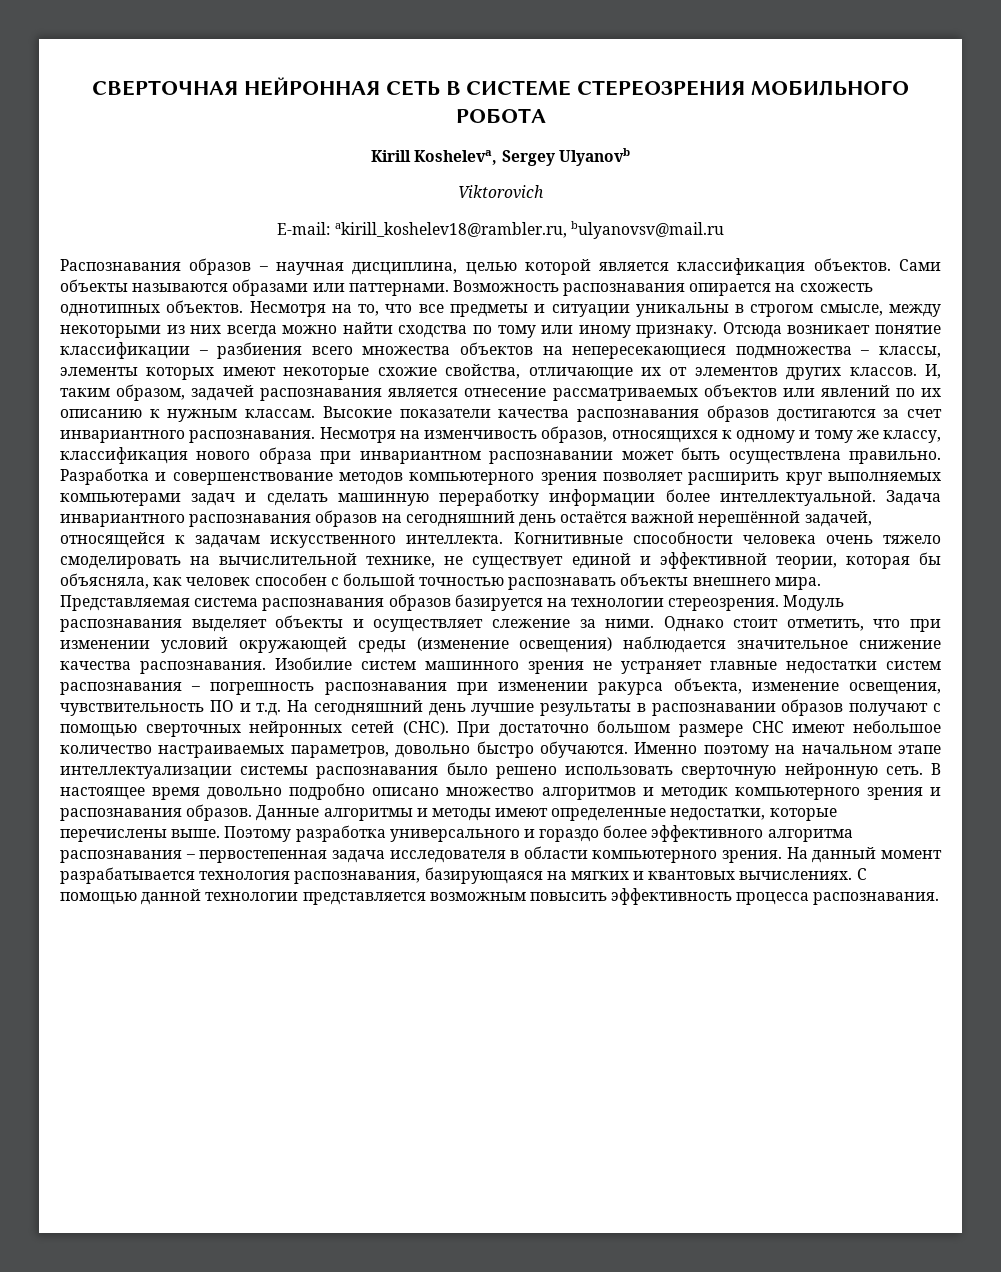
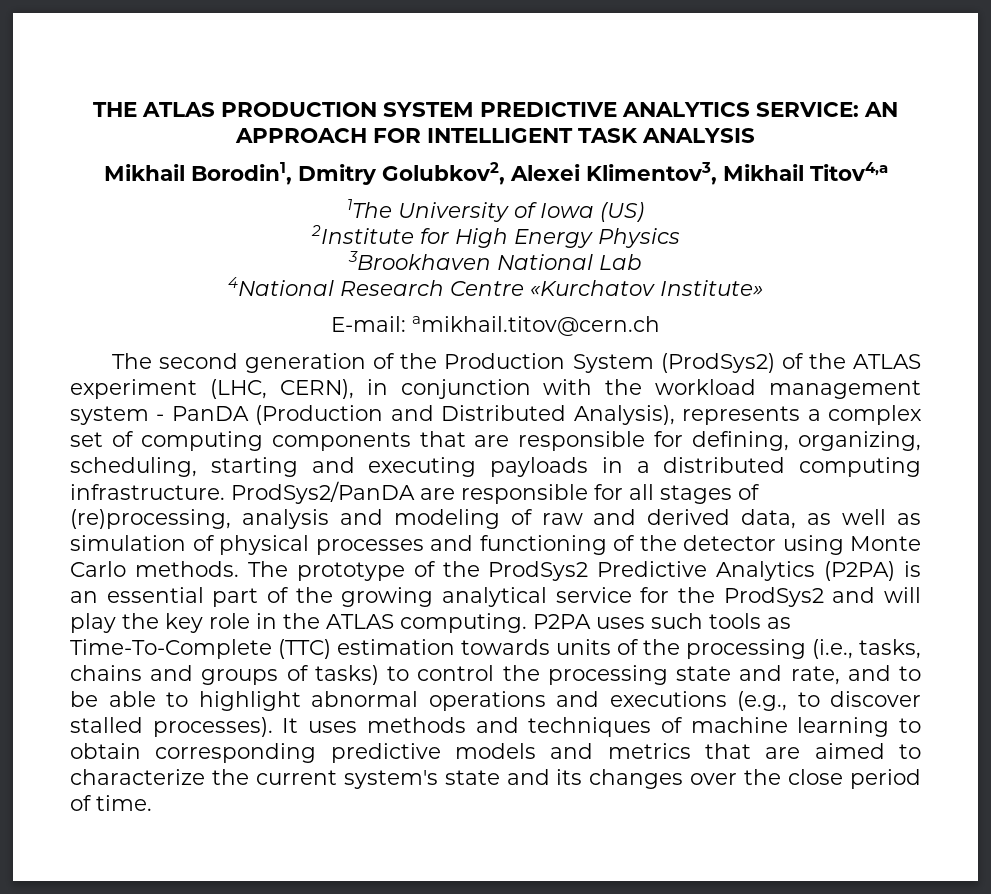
- СВЕРТОЧНАЯ НЕЙРОННАЯ СЕТЬ В СИСТЕМЕ СТЕРЕОЗРЕНИЯ МОБИЛЬНОГО РОБОТА
- Kirill Kosheleva, Sergey Ulyanovb
- Viktorovich
- E-mail: akirill_koshelev18@rambler.ru, bulyanovsv@mail.ru
- Распознавания образов – научная дисциплина, целью которой является классификация объектов. Сами объекты называются образами или паттернами. Возможность распознавания опирается на схожесть однотипных объектов. Несмотря на то, что все предметы и ситуации уникальны в строгом смысле, между некоторыми из них всегда можно найти сходства по тому или иному признаку. Отсюда возникает понятие классификации – разбиения всего множества объектов на непересекающиеся подмножества – классы, элементы которых имеют некоторые схожие свойства, отличающие их от элементов других классов. И, таким образом, задачей распознавания является отнесение рассматриваемых объектов или явлений по их описанию к нужным классам. Высокие показатели качества распознавания образов достигаются за счет инвариантного распознавания. Несмотря на изменчивость образов, относящихся к одному и тому же классу, классификация нового образа при инвариантном распознавании может быть осуществлена правильно. Разработка и совершенствование методов компьютерного зрения позволяет расширить круг выполняемых компьютерами задач и сделать машинную переработку информации более интеллектуальной. Задача инвариантного распознавания образов на сегодняшний день остаётся важной нерешённой задачей, относящейся к задачам искусственного интеллекта. Когнитивные способности человека очень тяжело смоделировать на вычислительной технике, не существует единой и эффективной теории, которая бы объясняла, как человек способен с большой точностью распознавать объекты внешнего мира. Представляемая система распознавания образов базируется на технологии стереозрения. Модуль распознавания выделяет объекты и осуществляет слежение за ними. Однако стоит отметить, что при изменении условий окружающей среды (изменение освещения) наблюдается значительное снижение качества распознавания. Изобилие систем машинного зрения не устраняет главные недостатки систем распознавания – погрешность распознавания при изменении ракурса объекта, изменение освещения, чувствительность ПО и т.д. На сегодняшний день лучшие результаты в распознавании образов получают с помощью сверточных нейронных сетей (СНС). При достаточно большом размере СНС имеют небольшое количество настраиваемых параметров, довольно быстро обучаются. Именно поэтому на начальном этапе интеллектуализации системы распознавания было решено использовать сверточную нейронную сеть. В настоящее время довольно подробно описано множество алгоритмов и методик компьютерного зрения и распознавания образов. Данные алгоритмы и методы имеют определенные недостатки, которые перечислены выше. Поэтому разработка универсального и гораздо более эффективного алгоритма распознавания – первостепенная задача исследователя в области компьютерного зрения. На данный момент разрабатывается технология распознавания, базирующаяся на мягких и квантовых вычислениях. С помощью данной технологии представляется возможным повысить эффективность процесса распознавания.
+ THE ATLAS PRODUCTION SYSTEM PREDICTIVE ANALYTICS SERVICE: AN APPROACH FOR INTELLIGENT TASK ANALYSIS
+ Mikhail Borodin1, Dmitry Golubkov2, Alexei Klimentov3, Mikhail Titov4,a
+ 1The University of Iowa (US)
+ 2Institute for High Energy Physics
+ 3Brookhaven National Lab
+ 4National Research Centre «Kurchatov Institute»
+ E-mail: amikhail.titov@cern.ch
+ The second generation of the Production System (ProdSys2) of the ATLAS experiment (LHC, CERN), in conjunction with the workload management system - PanDA (Production and Distributed Analysis), represents a complex set of computing components that are responsible for defining, organizing, scheduling, starting and executing payloads in a distributed computing infrastructure. ProdSys2/PanDA are responsible for all stages of (re)processing, analysis and modeling of raw and derived data, as well as simulation of physical processes and functioning of the detector using Monte Carlo methods. The prototype of the ProdSys2 Predictive Analytics (P2PA) is an essential part of the growing analytical service for the ProdSys2 and will play the key role in the ATLAS computing. P2PA uses such tools as Time-To-Complete (TTC) estimation towards units of the processing (i.e., tasks, chains and groups of tasks) to control the processing state and rate, and to be able to highlight abnormal operations and executions (e.g., to discover stalled processes). It uses methods and techniques of machine learning to obtain corresponding predictive models and metrics that are aimed to characterize the current system's state and its changes over the close period of time.

